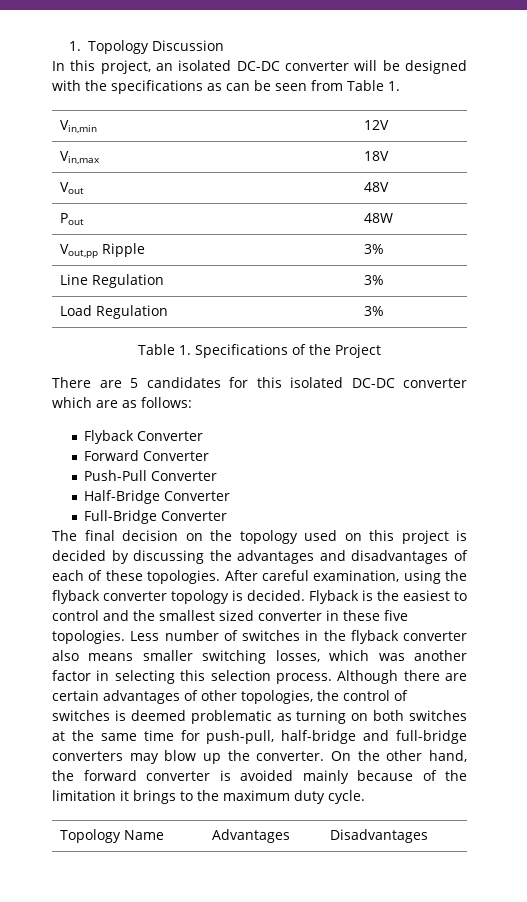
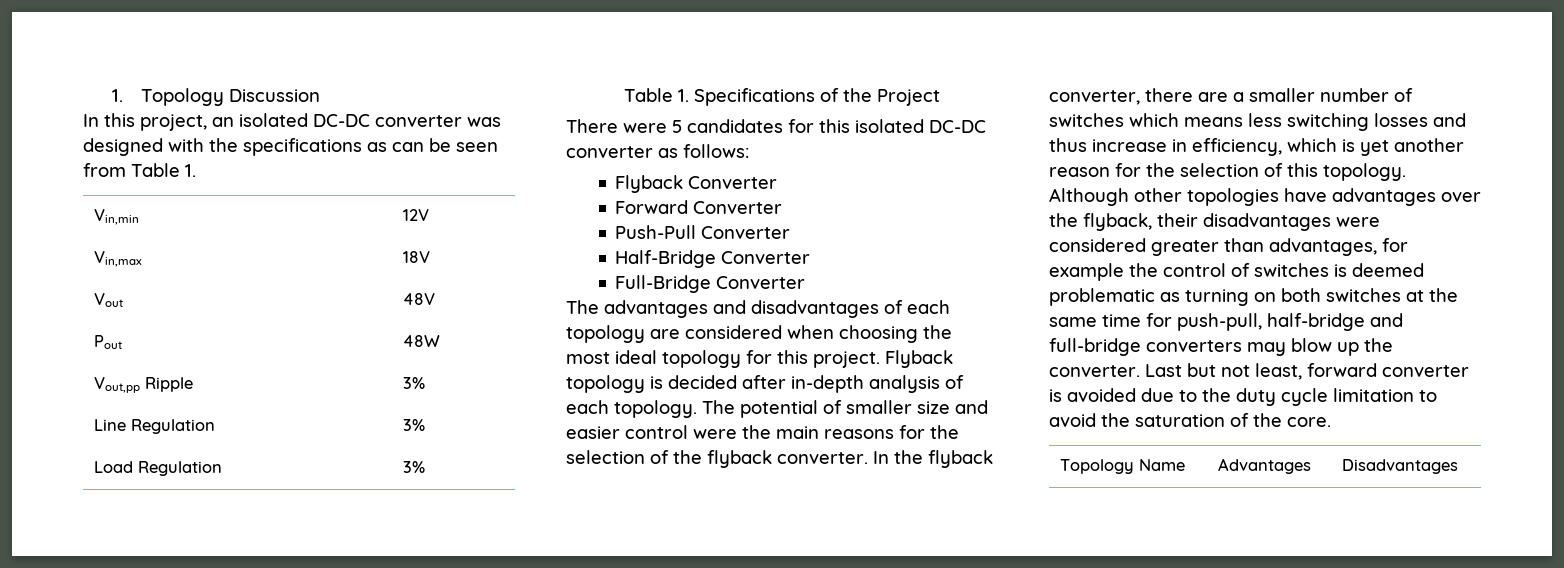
- In this project, an isolated DC-DC converter will be designed with the specifications as can be seen from Table 1.
+ In this project, an isolated DC-DC converter was designed with the specifications as can be seen from Table 1.
- There are 5 candidates for this isolated DC-DC converter which are as follows:
+ There were 5 candidates for this isolated DC-DC converter as follows:
- The final decision on the topology used on this project is decided by discussing the advantages and disadvantages of each of these topologies. After careful examination, using the flyback converter topology is decided. Flyback is the easiest to control and the smallest sized converter in these five topologies. Less number of switches in the flyback converter also means smaller switching losses, which was another factor in selecting this selection process. Although there are certain advantages of other topologies, the control of switches is deemed problematic as turning on both switches at the same time for push-pull, half-bridge and full-bridge converters may blow up the converter.
+ The advantages and disadvantages of each topology are considered when choosing the most ideal topology for this project. Flyback topology is decided after in-depth analysis of each topology. The potential of smaller size and easier control were the main reasons for the selection of the flyback converter. In the flyback converter, there are a smaller number of switches which means less switching losses and thus increase in efficiency, which is yet another reason for the selection of this topology. Although other topologies have advantages over the flyback, their disadvantages were considered greater than advantages, for example the control of switches is deemed problematic as turning on both switches at the same time for push-pull, half-bridge and full-bridge converters may blow up the converter.
- On the other hand, the forward converter is avoided mainly because of the limitation it brings to the maximum duty cycle.
+ Last but not least, forward converter is avoided due to the duty cycle limitation to avoid the saturation of the core.

